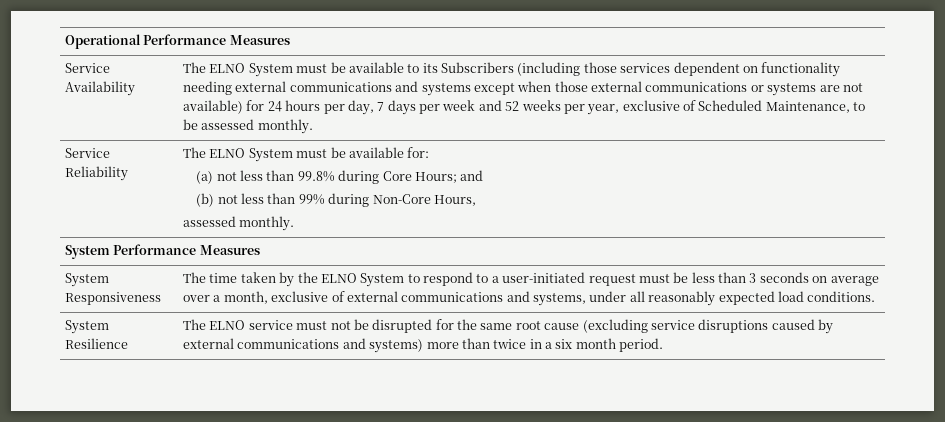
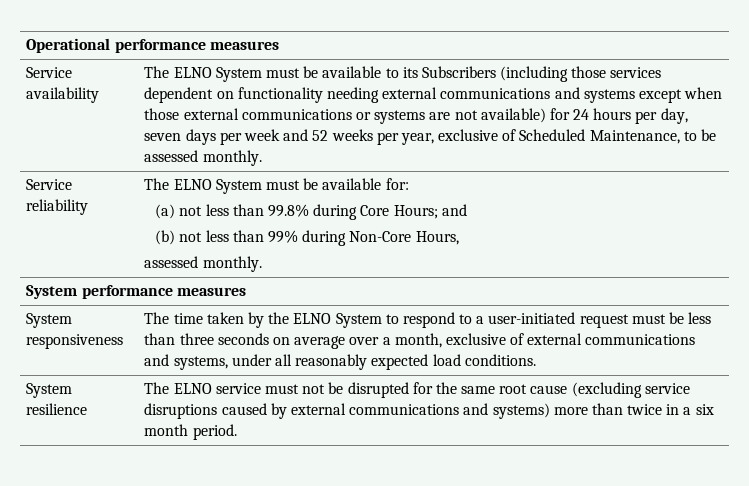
- Operational Performance Measures
- Service Availability
+ Operational performance measures
+ Service availability
- The ELNO System must be available to its Subscribers (including those services dependent on functionality needing external communications and systems except when those external communications or systems are not available) for 24 hours per day, 7 days per week and 52 weeks per year, exclusive of Scheduled Maintenance, to be assessed monthly.
+ The ELNO System must be available to its Subscribers (including those services dependent on functionality needing external communications and systems except when those external communications or systems are not available) for 24 hours per day, seven days per week and 52 weeks per year, exclusive of Scheduled Maintenance, to be assessed monthly.
- Service Reliability | The ELNO System must be available for:
+ Service reliability | The ELNO System must be available for:
- System Performance Measures
- System Responsiveness | The time taken by the ELNO System to respond to a user-initiated request must be less than 3 seconds on average over a month, exclusive of external communications and systems, under all reasonably expected load conditions.
+ System performance measures
+ System responsiveness | The time taken by the ELNO System to respond to a user-initiated request must be less than three seconds on average over a month, exclusive of external communications and systems, under all reasonably expected load conditions.
- System Resilience | The ELNO service must not be disrupted for the same root cause (excluding service disruptions caused by external communications and systems) more than twice in a six month period.
+ System resilience | The ELNO service must not be disrupted for the same root cause (excluding service disruptions caused by external communications and systems) more than twice in a six month period.

